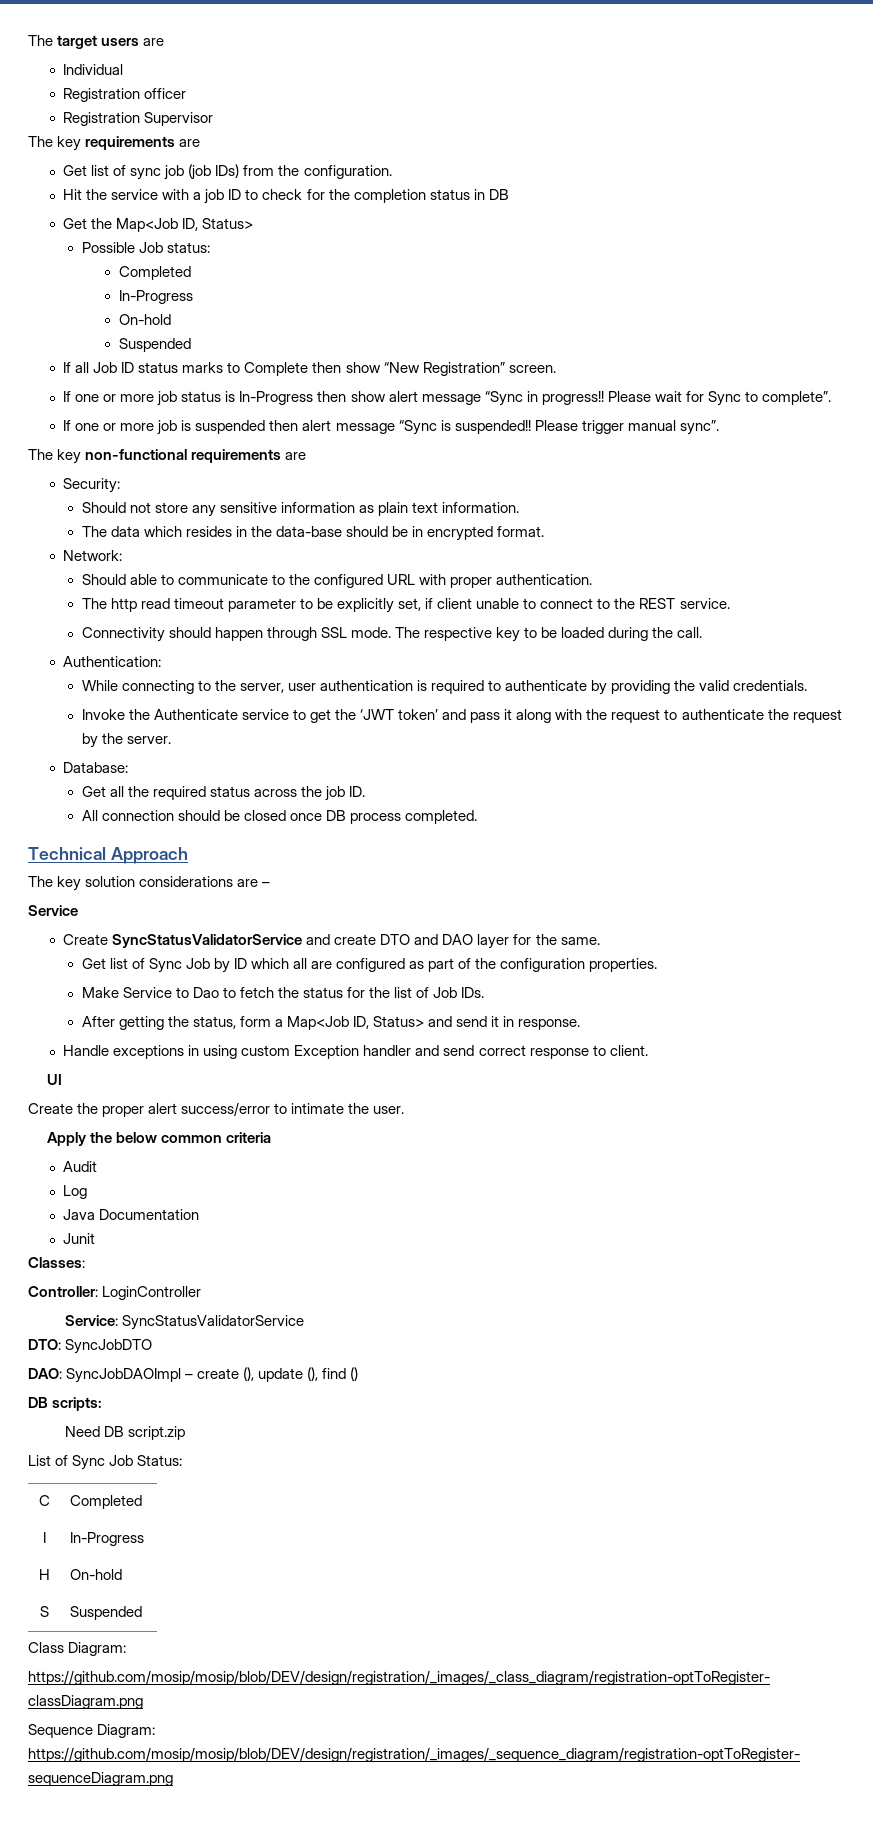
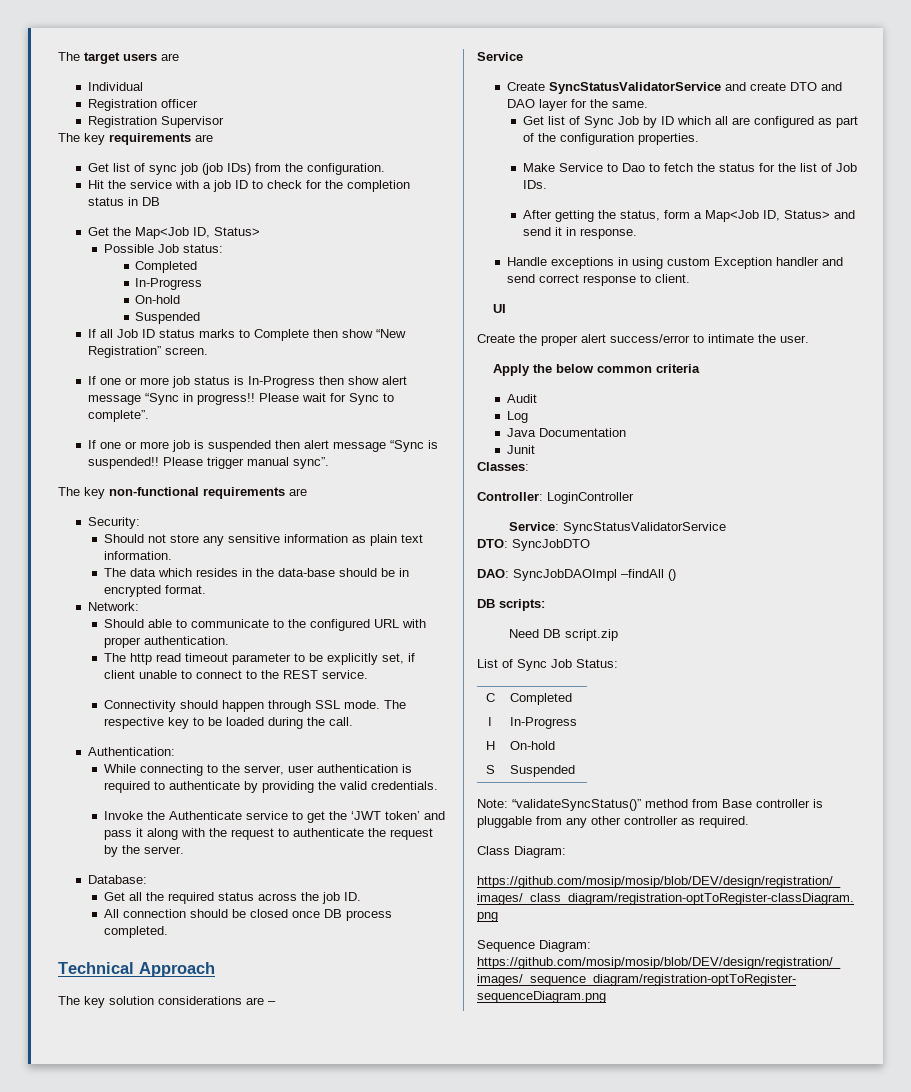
- DAO: SyncJobDAOImpl – create (), update (), find ()
+ DAO: SyncJobDAOImpl –findAll ()
+ Note: “validateSyncStatus()” method from Base controller is pluggable from any other controller as required.

